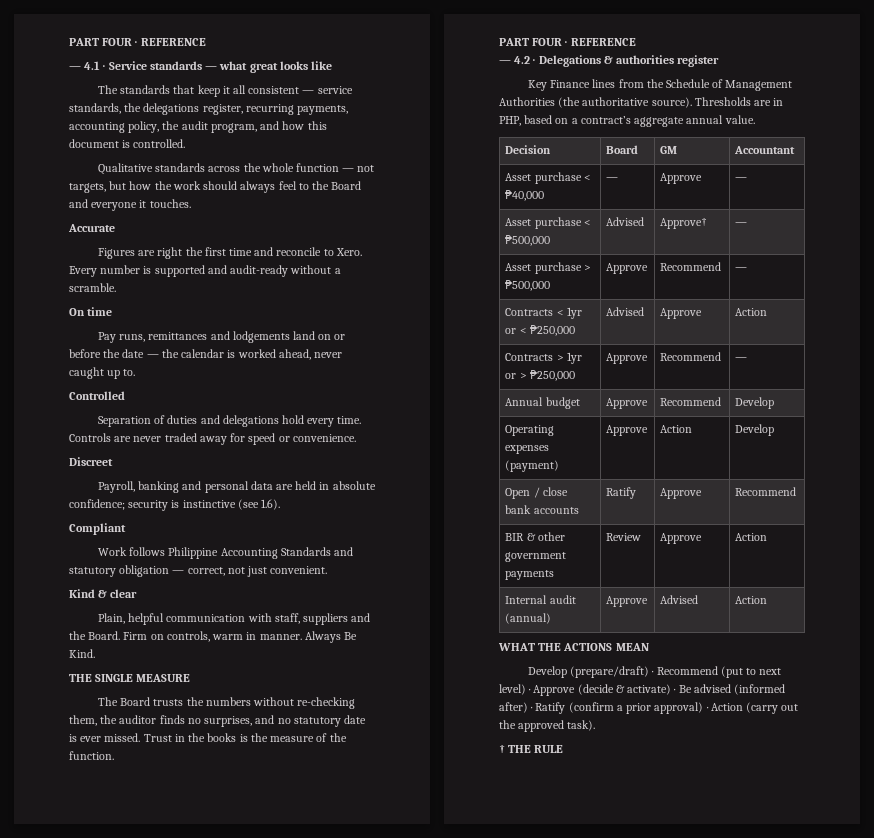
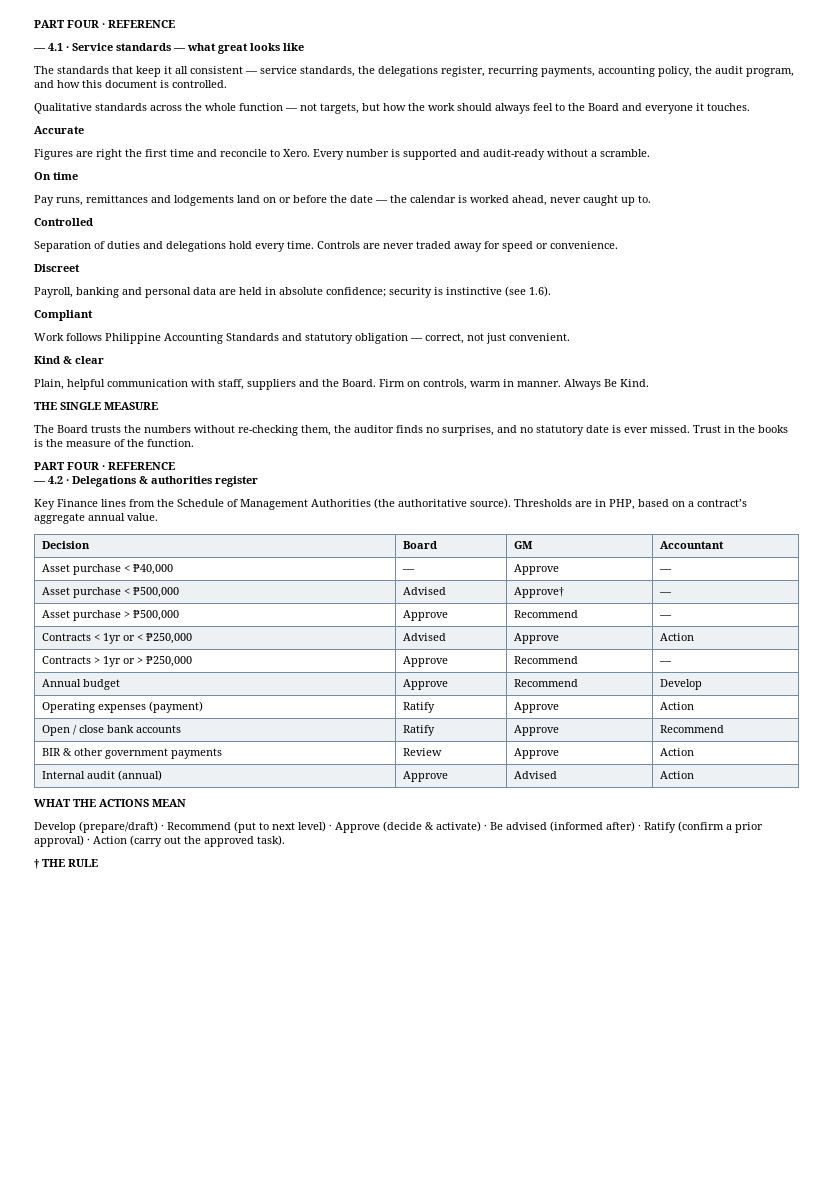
- Operating expenses (payment) | Approve | Action | Develop
+ Operating expenses (payment) | Ratify | Approve | Action

